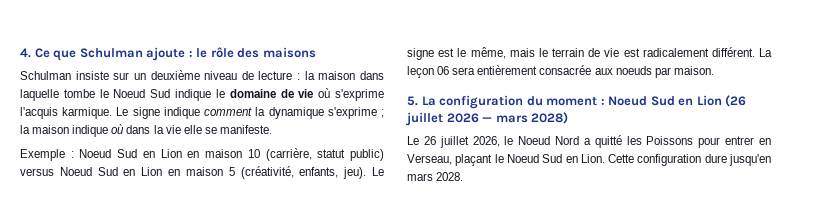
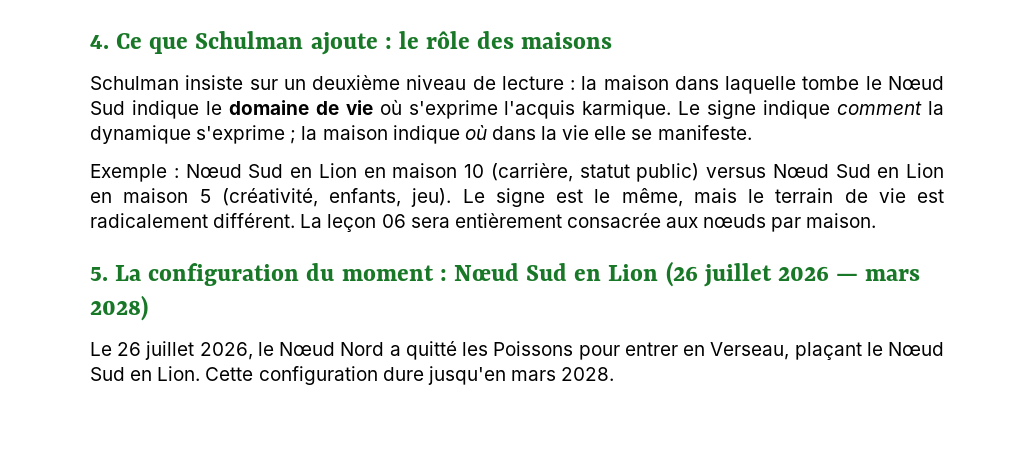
- Schulman insiste sur un deuxième niveau de lecture : la maison dans laquelle tombe le Noeud Sud indique le domaine de vie où s'exprime l'acquis karmique.
+ Schulman insiste sur un deuxième niveau de lecture : la maison dans laquelle tombe le Nœud Sud indique le domaine de vie où s'exprime l'acquis karmique.
- Exemple : Noeud Sud en Lion en maison 10 (carrière, statut public) versus Noeud Sud en Lion en maison 5 (créativité, enfants, jeu).
+ Exemple : Nœud Sud en Lion en maison 10 (carrière, statut public) versus Nœud Sud en Lion en maison 5 (créativité, enfants, jeu).
- La leçon 06 sera entièrement consacrée aux noeuds par maison.
+ La leçon 06 sera entièrement consacrée aux nœuds par maison.
- 5. La configuration du moment : Noeud Sud en Lion (26 juillet 2026 — mars 2028)
+ 5. La configuration du moment : Nœud Sud en Lion (26 juillet 2026 — mars 2028)
- Le 26 juillet 2026, le Noeud Nord a quitté les Poissons pour entrer en Verseau, plaçant le Noeud Sud en Lion.
+ Le 26 juillet 2026, le Nœud Nord a quitté les Poissons pour entrer en Verseau, plaçant le Nœud Sud en Lion.

